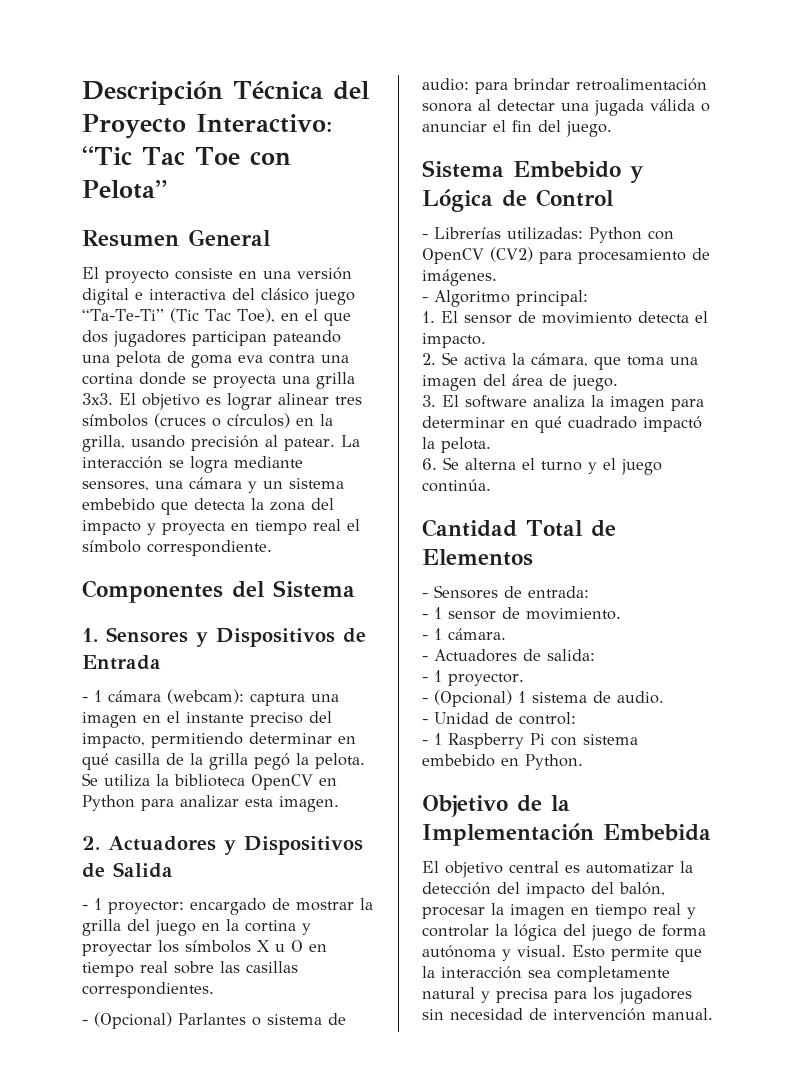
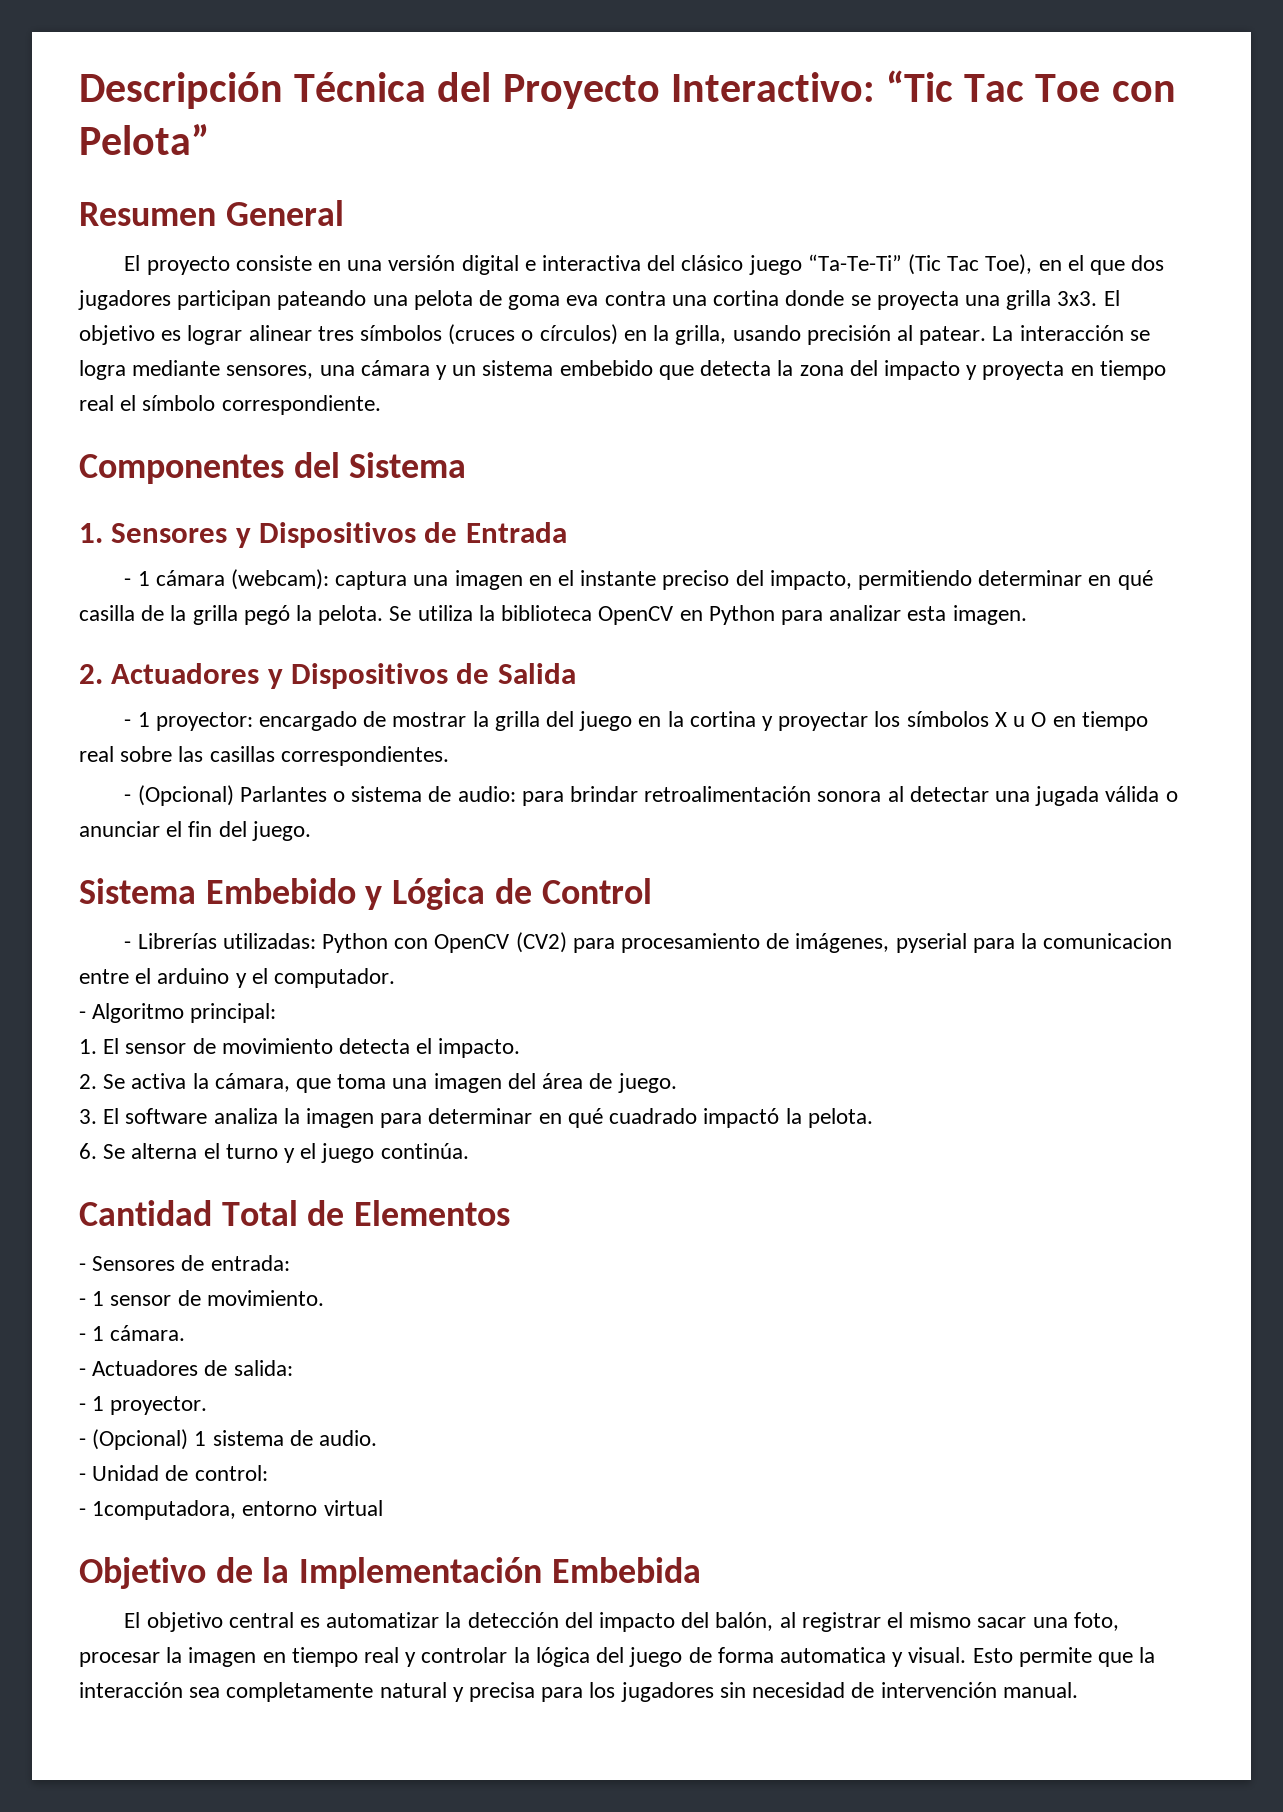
- - Librerías utilizadas: Python con OpenCV (CV2) para procesamiento de imágenes.
+ - Librerías utilizadas: Python con OpenCV (CV2) para procesamiento de imágenes, pyserial para la comunicacion entre el arduino y el computador.
- - 1 Raspberry Pi con sistema embebido en Python.
+ - 1computadora, entorno virtual
- El objetivo central es automatizar la detección del impacto del balón, procesar la imagen en tiempo real y controlar la lógica del juego de forma autónoma y visual.
+ El objetivo central es automatizar la detección del impacto del balón, al registrar el mismo sacar una foto, procesar la imagen en tiempo real y controlar la lógica del juego de forma automatica y visual.

